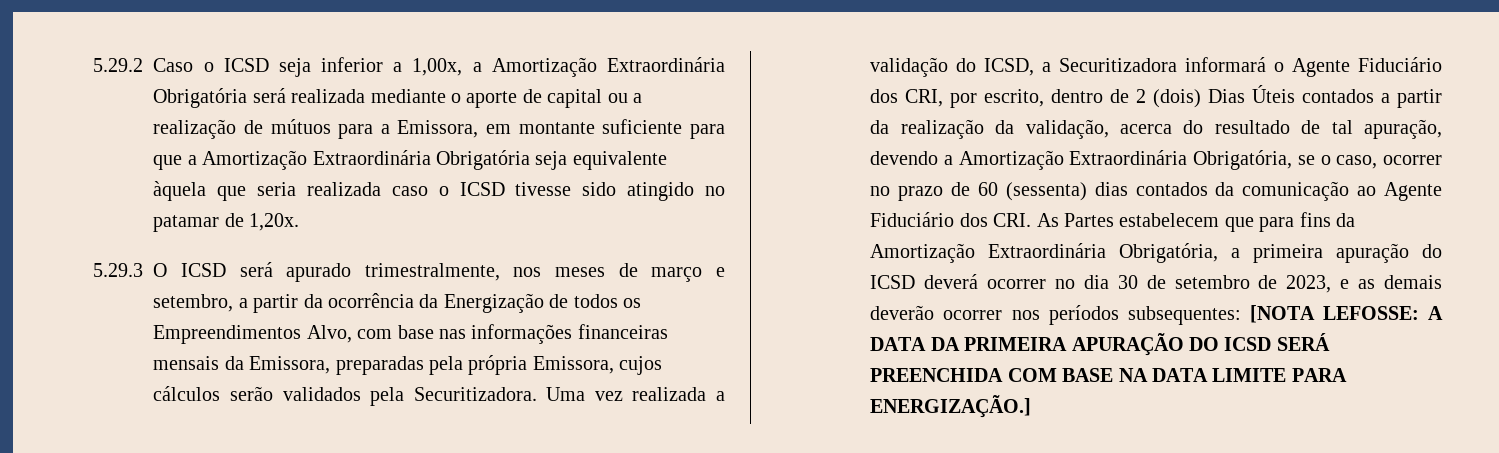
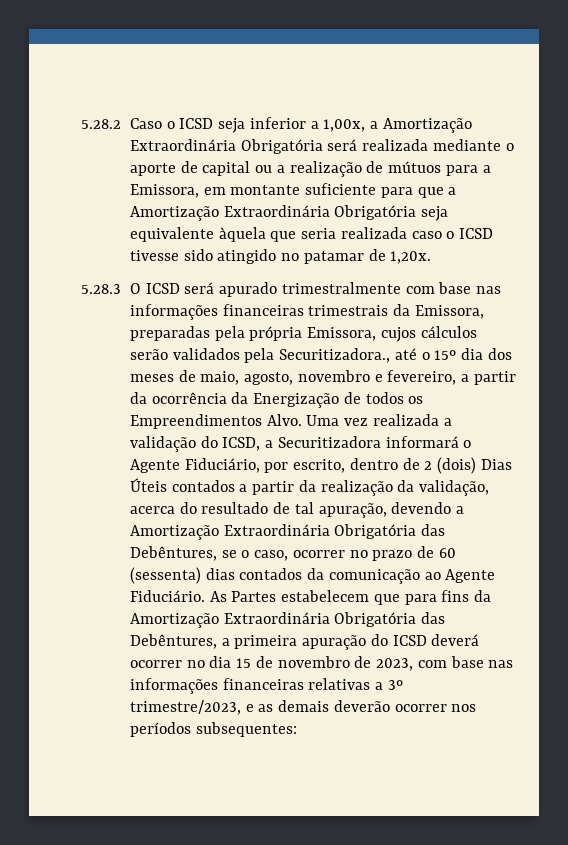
- 5.29.2 Caso o ICSD seja inferior a 1,00x, a Amortização Extraordinária Obrigatória será realizada mediante o aporte de capital ou a realização de mútuos para a Emissora, em montante suficiente para que a Amortização Extraordinária Obrigatória seja equivalente àquela que seria realizada caso o ICSD tivesse sido atingido no patamar de 1,20x.
+ 5.28.2 Caso o ICSD seja inferior a 1,00x, a Amortização Extraordinária Obrigatória será realizada mediante o aporte de capital ou a realização de mútuos para a Emissora, em montante suficiente para que a Amortização Extraordinária Obrigatória seja equivalente àquela que seria realizada caso o ICSD tivesse sido atingido no patamar de 1,20x.
- 5.29.3 O ICSD será apurado trimestralmente, nos meses de março e setembro, a partir da ocorrência da Energização de todos os Empreendimentos Alvo, com base nas informações financeiras mensais da Emissora, preparadas pela própria Emissora, cujos cálculos serão validados pela Securitizadora.
+ 5.28.3 O ICSD será apurado trimestralmente com base nas informações financeiras trimestrais da Emissora, preparadas pela própria Emissora, cujos cálculos serão validados pela Securitizadora., até o 15º dia dos meses de maio, agosto, novembro e fevereiro, a partir da ocorrência da Energização de todos os Empreendimentos Alvo.
- Uma vez realizada a validação do ICSD, a Securitizadora informará o Agente Fiduciário dos CRI, por escrito, dentro de 2 (dois) Dias Úteis contados a partir da realização da validação, acerca do resultado de tal apuração, devendo a Amortização Extraordinária Obrigatória, se o caso, ocorrer no prazo de 60 (sessenta) dias contados da comunicação ao Agente Fiduciário dos CRI. As Partes estabelecem que para fins da Amortização Extraordinária Obrigatória, a primeira apuração do ICSD deverá ocorrer no dia 30 de setembro de 2023, e as demais deverão ocorrer nos períodos subsequentes: [NOTA LEFOSSE: A DATA DA PRIMEIRA APURAÇÃO DO ICSD SERÁ PREENCHIDA COM BASE NA DATA LIMITE PARA ENERGIZAÇÃO.]
+ Uma vez realizada a validação do ICSD, a Securitizadora informará o Agente Fiduciário, por escrito, dentro de 2 (dois) Dias Úteis contados a partir da realização da validação, acerca do resultado de tal apuração, devendo a Amortização Extraordinária Obrigatória das Debêntures, se o caso, ocorrer no prazo de 60 (sessenta) dias contados da comunicação ao Agente Fiduciário. As Partes estabelecem que para fins da Amortização Extraordinária Obrigatória das Debêntures, a primeira apuração do ICSD deverá ocorrer no dia 15 de novembro de 2023, com base nas informações financeiras relativas a 3º trimestre/2023, e as demais deverão ocorrer nos períodos subsequentes:

